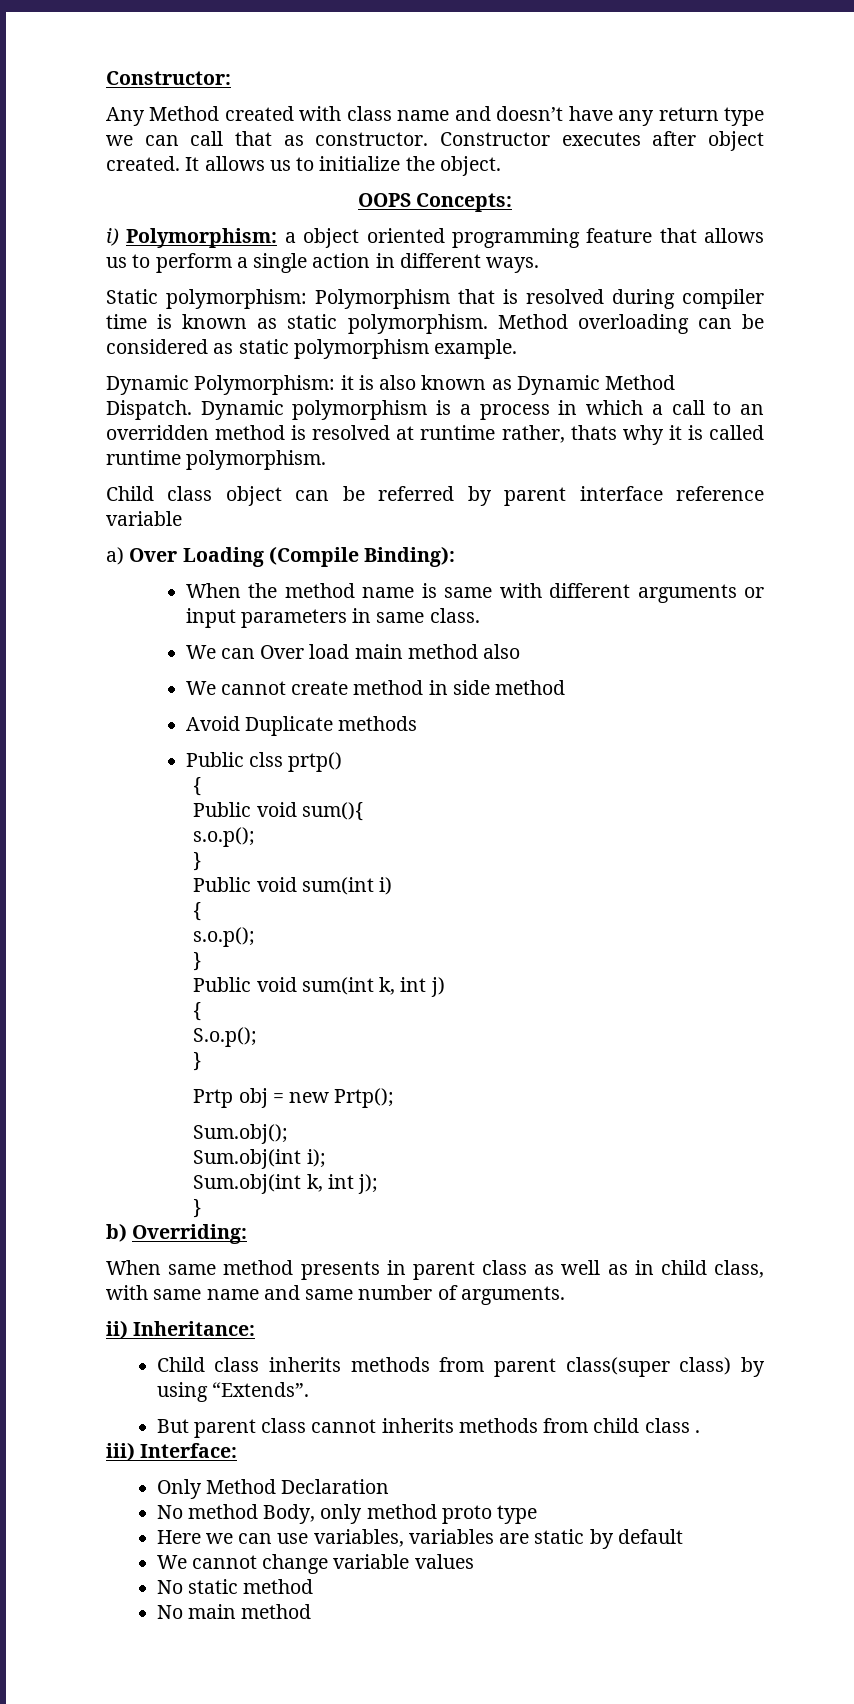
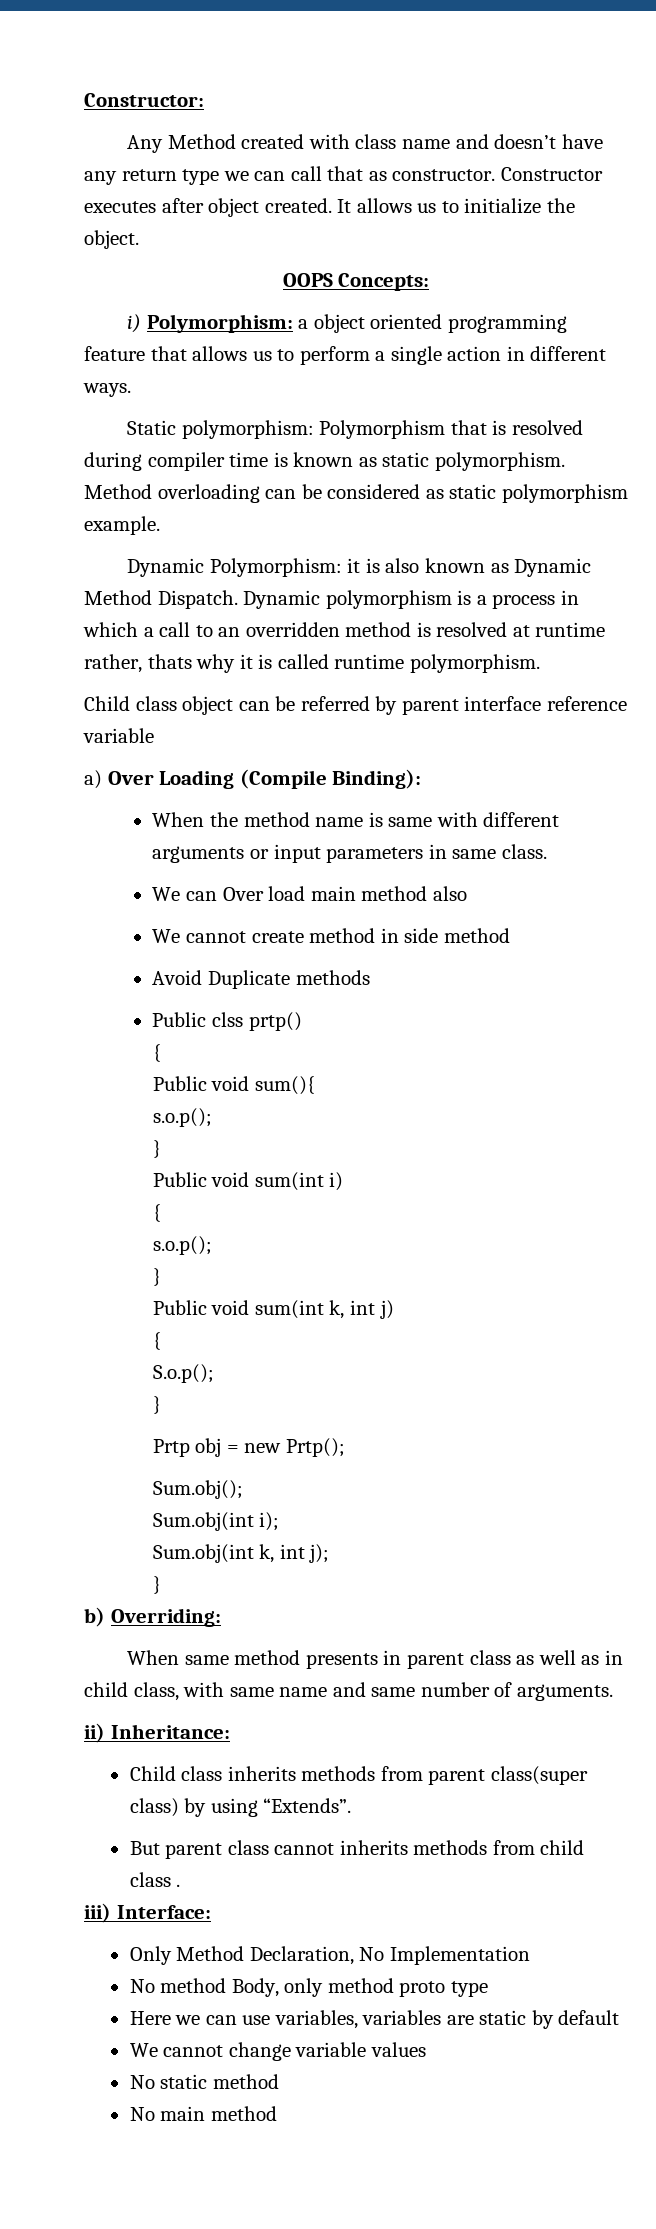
- Only Method Declaration
+ Only Method Declaration, No Implementation

